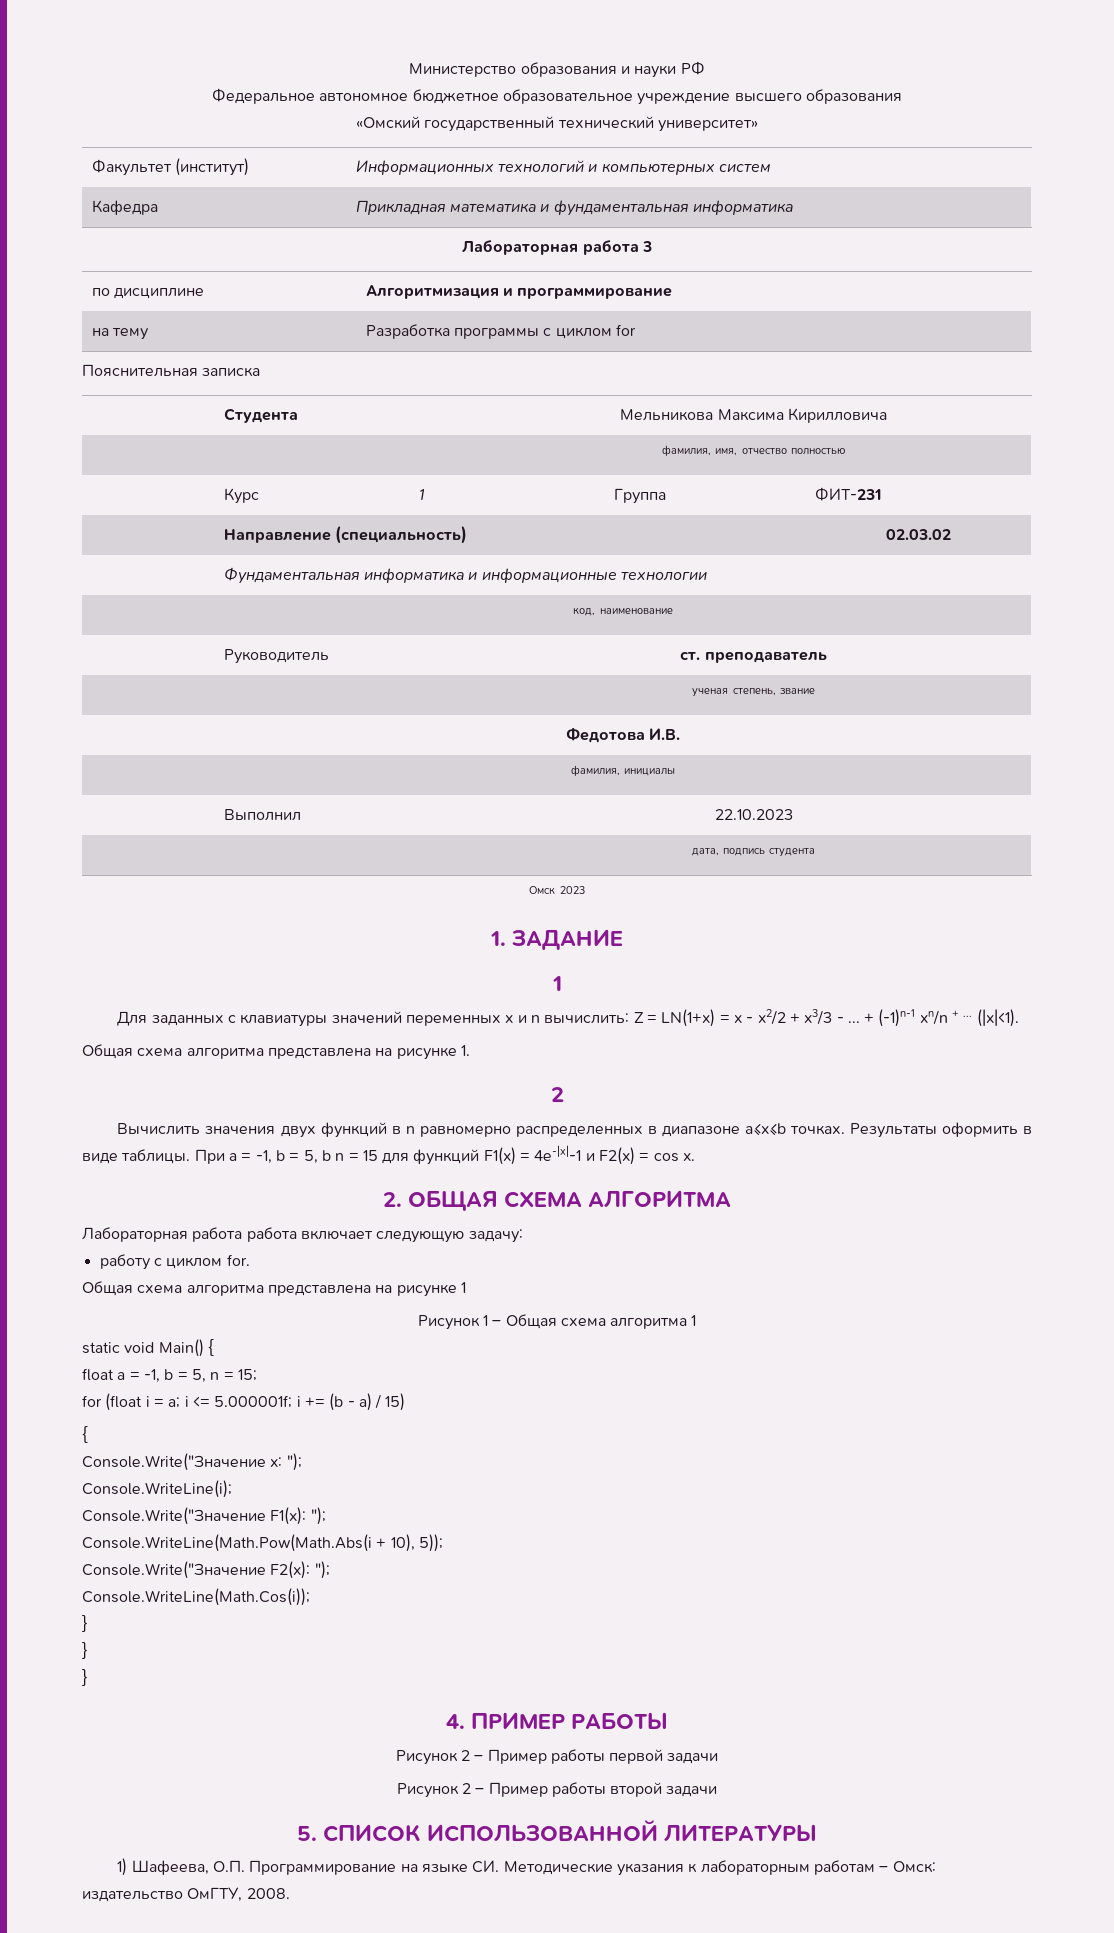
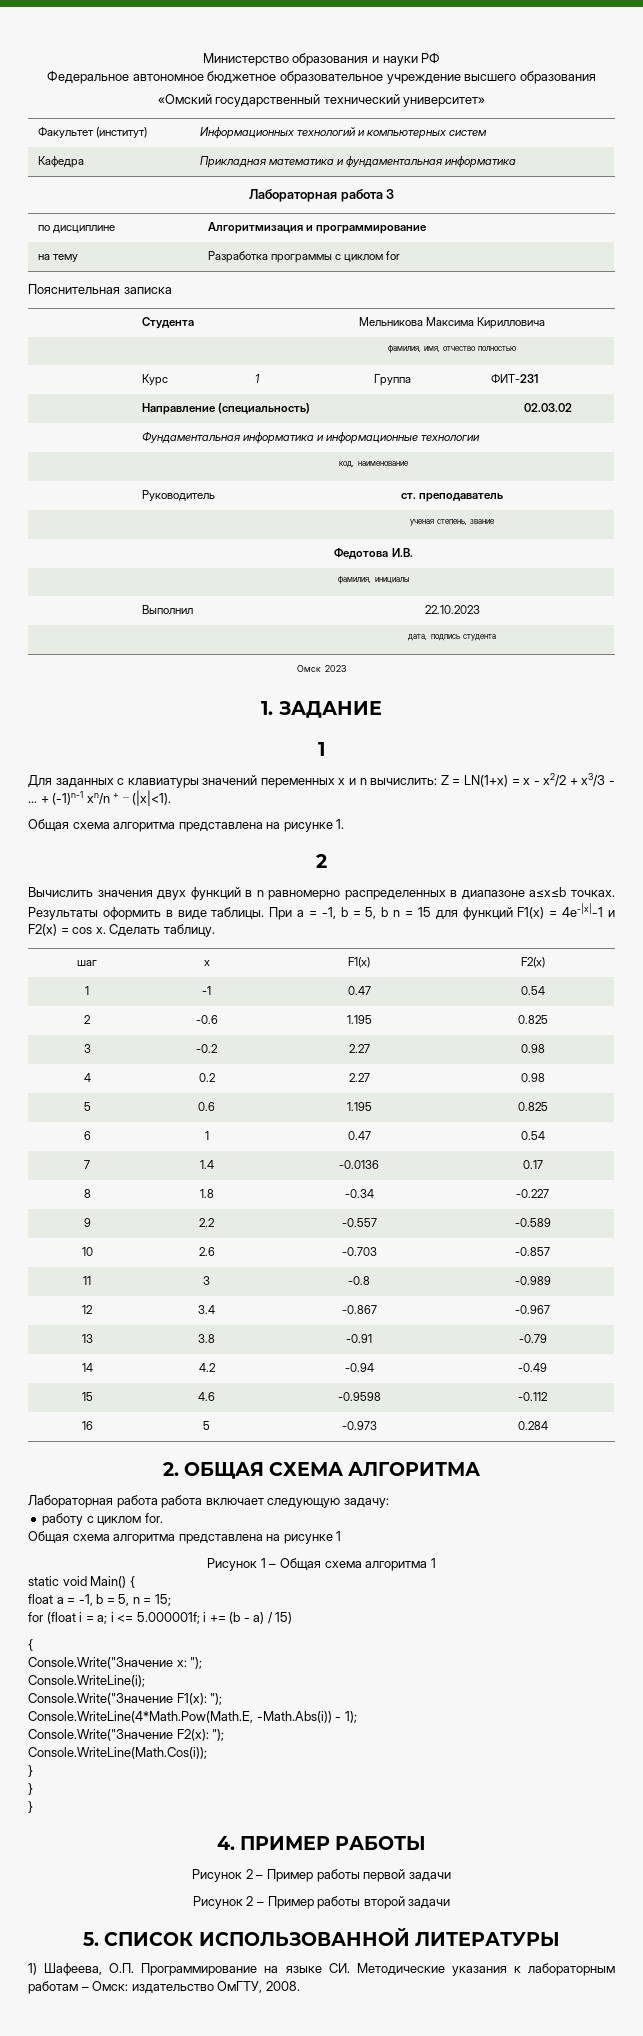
+ Сделать таблицу.
+ шаг | x | F1(x) | F2(x)
+ 1 | -1 | 0.47 | 0.54
+ 2 | -0.6 | 1.195 | 0.825
+ 3 | -0.2 | 2.27 | 0.98
+ 4 | 0.2 | 2.27 | 0.98
+ 5 | 0.6 | 1.195 | 0.825
+ 6 | 1 | 0.47 | 0.54
+ 7 | 1.4 | -0.0136 | 0.17
+ 8 | 1.8 | -0.34 | -0.227
+ 9 | 2.2 | -0.557 | -0.589
+ 10 | 2.6 | -0.703 | -0.857
+ 11 | 3 | -0.8 | -0.989
+ 12 | 3.4 | -0.867 | -0.967
+ 13 | 3.8 | -0.91 | -0.79
+ 14 | 4.2 | -0.94 | -0.49
+ 15 | 4.6 | -0.9598 | -0.112
+ 16 | 5 | -0.973 | 0.284
- Console.WriteLine(Math.Pow(Math.Abs(i + 10), 5));
+ Console.WriteLine(4*Math.Pow(Math.E, -Math.Abs(i)) - 1);

